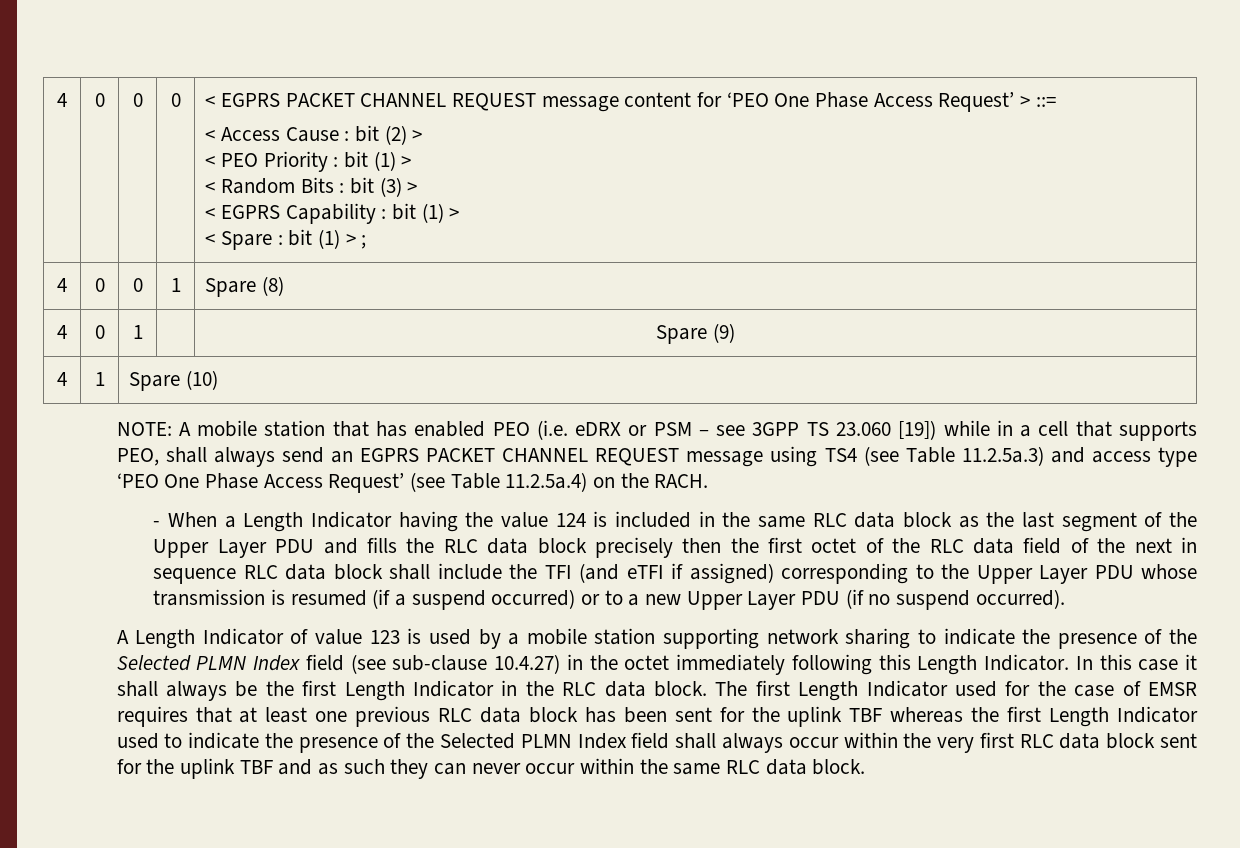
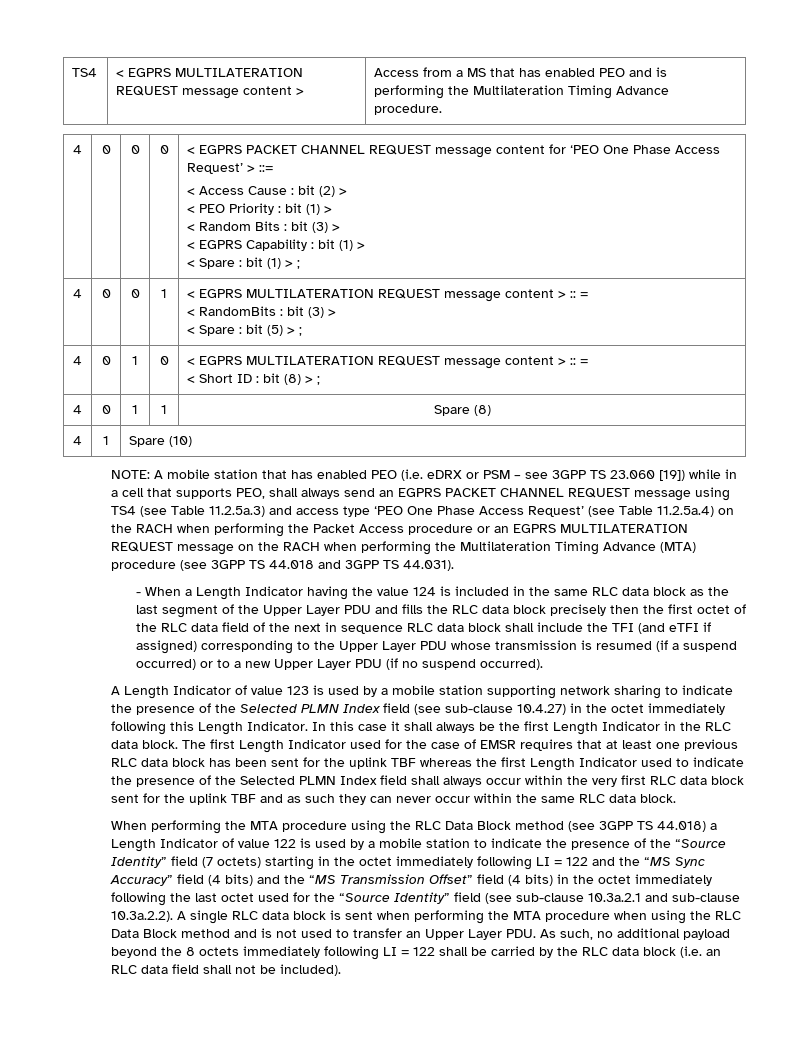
+ TS4 | < EGPRS MULTILATERATION REQUEST message content > | Access from a MS that has enabled PEO and is performing the Multilateration Timing Advance procedure.
- 4 | 0 | 0 | 1 | Spare (8)
- 4 | 0 | 1 | | Spare (9)
+ 4 | 0 | 0 | 1 | < EGPRS MULTILATERATION REQUEST message content > :: =
+ < RandomBits : bit (3) >
+ < Spare : bit (5) > ;
+ 4 | 0 | 1 | 0 | < EGPRS MULTILATERATION REQUEST message content > :: =
+ < Short ID : bit (8) > ;
+ 4 | 0 | 1 | 1 | Spare (8)
- NOTE: A mobile station that has enabled PEO (i.e. eDRX or PSM – see 3GPP TS 23.060 [19]) while in a cell that supports PEO, shall always send an EGPRS PACKET CHANNEL REQUEST message using TS4 (see Table 11.2.5a.3) and access type ‘PEO One Phase Access Request’ (see Table 11.2.5a.4) on the RACH.
+ NOTE: A mobile station that has enabled PEO (i.e. eDRX or PSM – see 3GPP TS 23.060 [19]) while in a cell that supports PEO, shall always send an EGPRS PACKET CHANNEL REQUEST message using TS4 (see Table 11.2.5a.3) and access type ‘PEO One Phase Access Request’ (see Table 11.2.5a.4) on the RACH when performing the Packet Access procedure or an EGPRS MULTILATERATION REQUEST message on the RACH when performing the Multilateration Timing Advance (MTA) procedure (see 3GPP TS 44.018 and 3GPP TS 44.031).
+ When performing the MTA procedure using the RLC Data Block method (see 3GPP TS 44.018) a Length Indicator of value 122 is used by a mobile station to indicate the presence of the “Source Identity” field (7 octets) starting in the octet immediately following LI = 122 and the “MS Sync Accuracy” field (4 bits) and the “MS Transmission Offset” field (4 bits) in the octet immediately following the last octet used for the “Source Identity” field (see sub-clause 10.3a.2.1 and sub-clause 10.3a.2.2). A single RLC data block is sent when performing the MTA procedure when using the RLC Data Block method and is not used to transfer an Upper Layer PDU. As such, no additional payload beyond the 8 octets immediately following LI = 122 shall be carried by the RLC data block (i.e. an RLC data field shall not be included).

